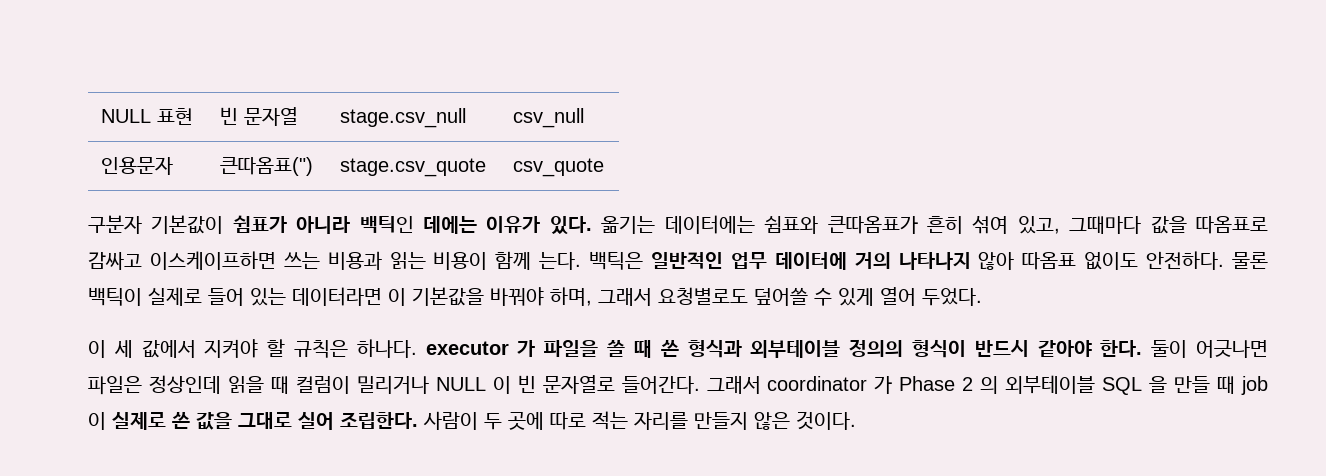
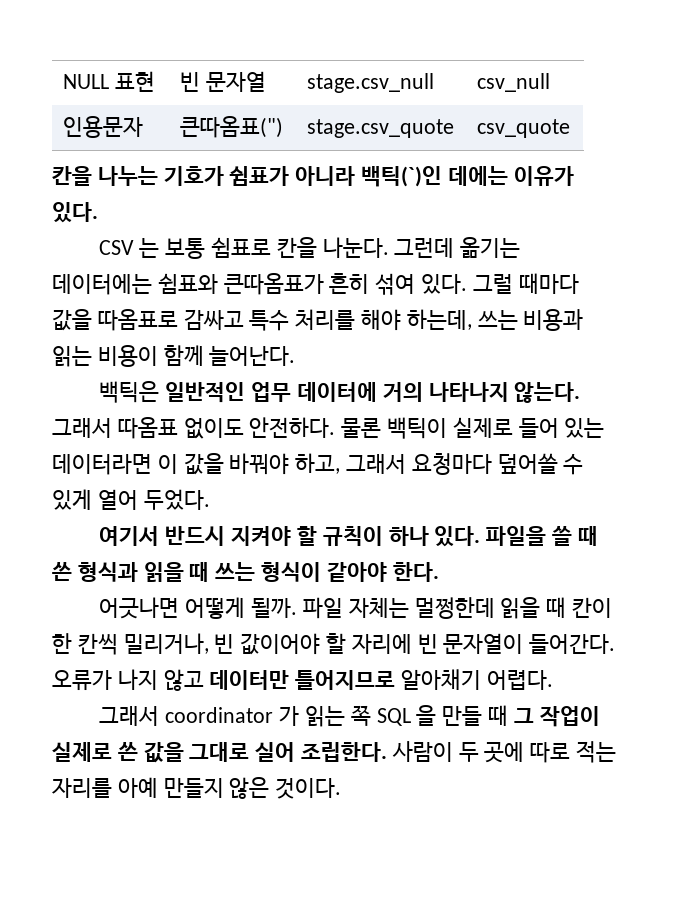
- 구분자 기본값이 쉼표가 아니라 백틱인 데에는 이유가 있다. 옮기는 데이터에는 쉼표와 큰따옴표가 흔히 섞여 있고, 그때마다 값을 따옴표로 감싸고 이스케이프하면 쓰는 비용과 읽는 비용이 함께 는다. 백틱은 일반적인 업무 데이터에 거의 나타나지 않아 따옴표 없이도 안전하다.
+ 칸을 나누는 기호가 쉼표가 아니라 백틱(`)인 데에는 이유가 있다.
+ CSV 는 보통 쉼표로 칸을 나눈다. 그런데 옮기는 데이터에는 쉼표와 큰따옴표가 흔히 섞여 있다. 그럴 때마다 값을 따옴표로 감싸고 특수 처리를 해야 하는데, 쓰는 비용과 읽는 비용이 함께 늘어난다.
+ 백틱은 일반적인 업무 데이터에 거의 나타나지 않는다. 그래서 따옴표 없이도 안전하다.
- 물론 백틱이 실제로 들어 있는 데이터라면 이 기본값을 바꿔야 하며, 그래서 요청별로도 덮어쓸 수 있게 열어 두었다.
+ 물론 백틱이 실제로 들어 있는 데이터라면 이 값을 바꿔야 하고, 그래서 요청마다 덮어쓸 수 있게 열어 두었다.
- 이 세 값에서 지켜야 할 규칙은 하나다. executor 가 파일을 쓸 때 쓴 형식과 외부테이블 정의의 형식이 반드시 같아야 한다. 둘이 어긋나면 파일은 정상인데 읽을 때 컬럼이 밀리거나 NULL 이 빈 문자열로 들어간다. 그래서 coordinator 가 Phase 2 의 외부테이블 SQL 을 만들 때 job 이 실제로 쓴 값을 그대로 실어 조립한다.
+ 여기서 반드시 지켜야 할 규칙이 하나 있다. 파일을 쓸 때 쓴 형식과 읽을 때 쓰는 형식이 같아야 한다.
+ 어긋나면 어떻게 될까. 파일 자체는 멀쩡한데 읽을 때 칸이 한 칸씩 밀리거나, 빈 값이어야 할 자리에 빈 문자열이 들어간다. 오류가 나지 않고 데이터만 틀어지므로 알아채기 어렵다.
+ 그래서 coordinator 가 읽는 쪽 SQL 을 만들 때 그 작업이 실제로 쓴 값을 그대로 실어 조립한다.
- 사람이 두 곳에 따로 적는 자리를 만들지 않은 것이다.
+ 사람이 두 곳에 따로 적는 자리를 아예 만들지 않은 것이다.

